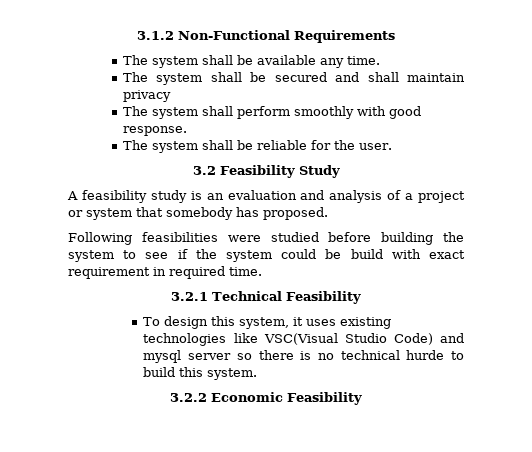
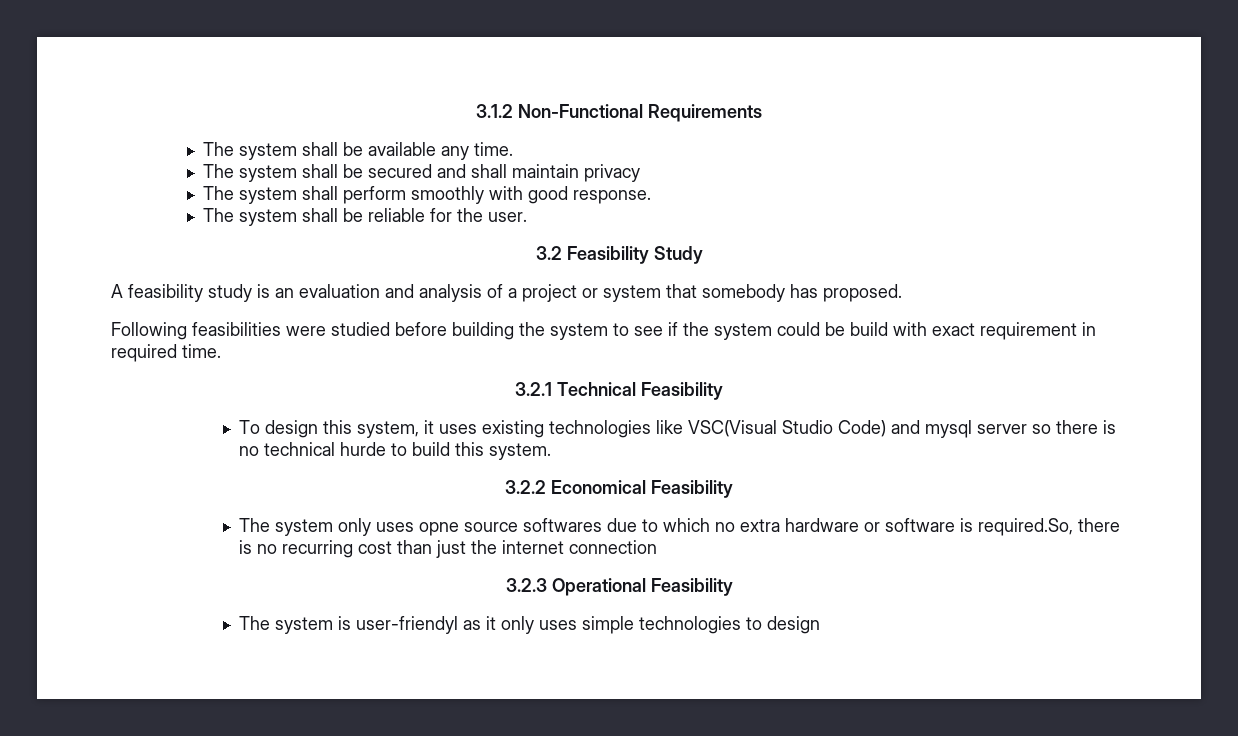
- 3.2.2 Economic Feasibility
+ 3.2.2 Economical Feasibility
+ The system only uses opne source softwares due to which no extra hardware or software is required.So, there is no recurring cost than just the internet connection
+ 3.2.3 Operational Feasibility
+ The system is user-friendyl as it only uses simple technologies to design

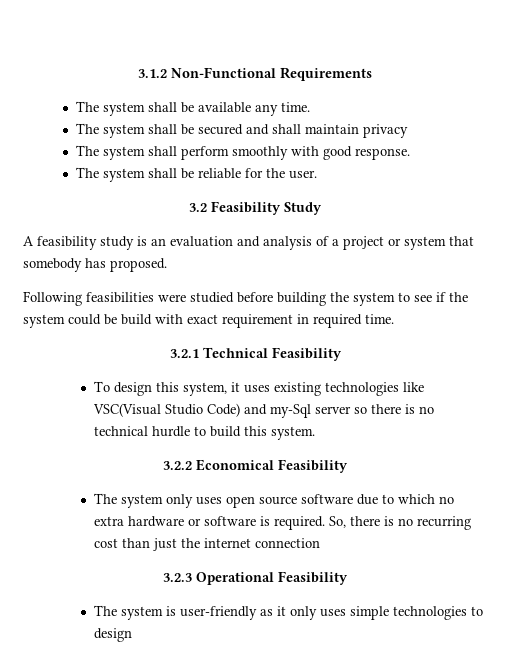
- To design this system, it uses existing technologies like VSC(Visual Studio Code) and mysql server so there is no technical hurde to build this system.
+ To design this system, it uses existing technologies like VSC(Visual Studio Code) and my-Sql server so there is no technical hurdle to build this system.
- The system only uses opne source softwares due to which no extra hardware or software is required.So, there is no recurring cost than just the internet connection
+ The system only uses open source software due to which no extra hardware or software is required. So, there is no recurring cost than just the internet connection
- The system is user-friendyl as it only uses simple technologies to design
+ The system is user-friendly as it only uses simple technologies to design

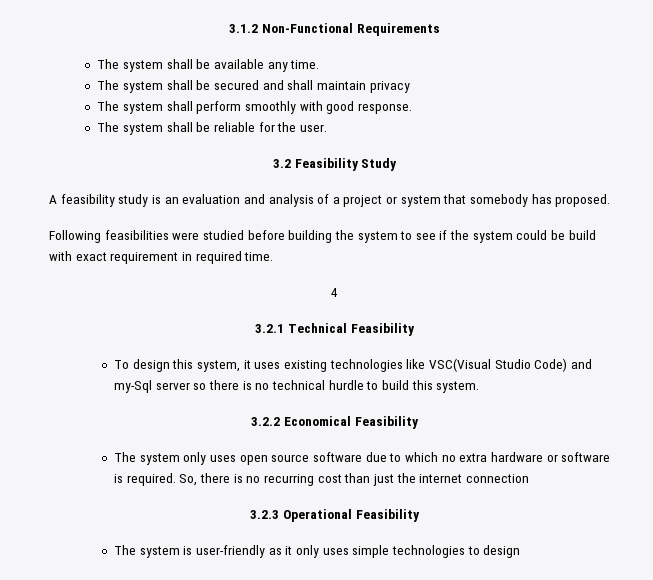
+ 4

